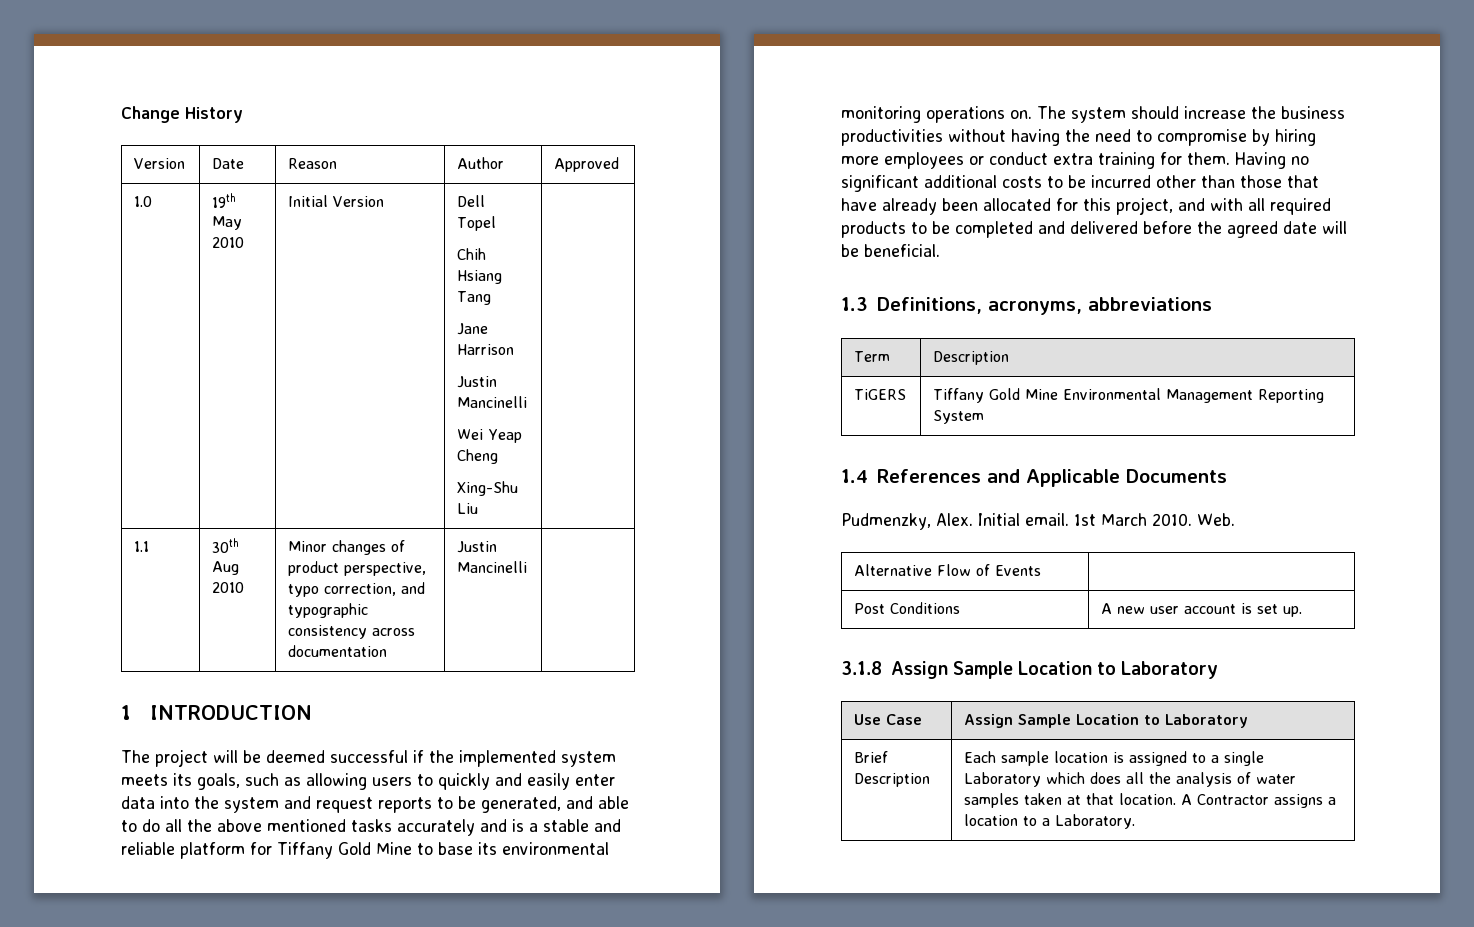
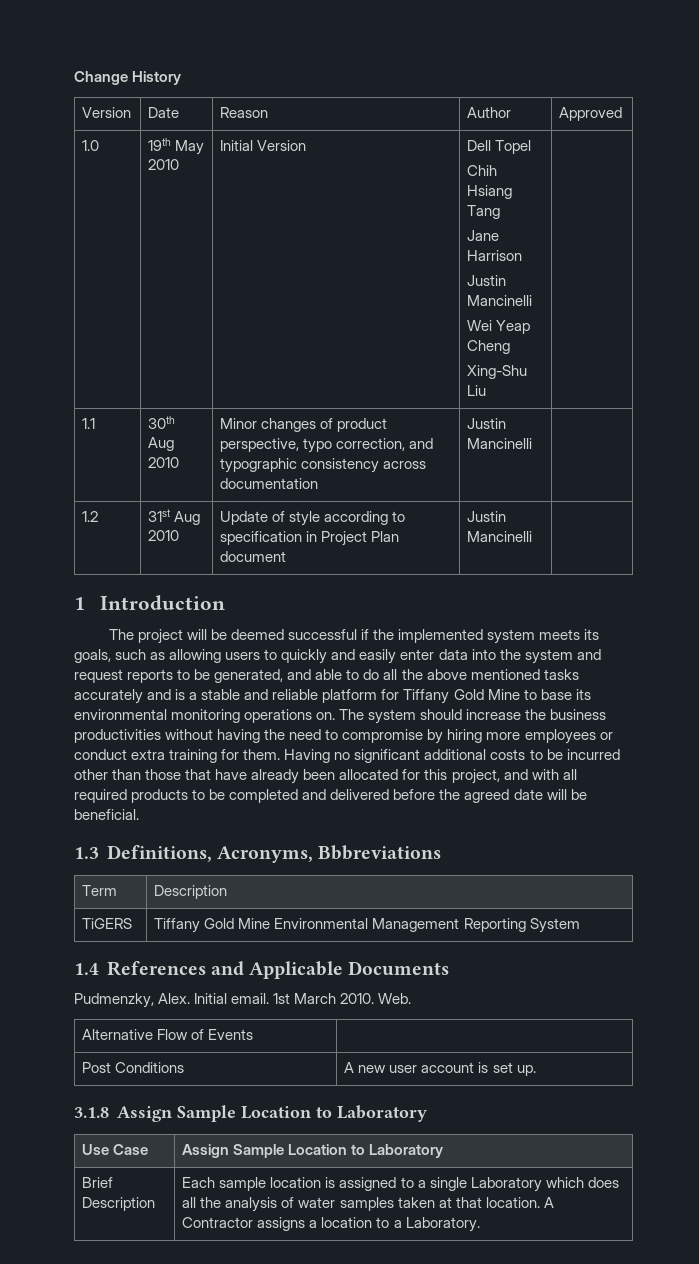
- 1 INTRODUCTION
+ 1.2 | 31st Aug 2010 | Update of style according to specification in Project Plan document | Justin Mancinelli |
+ 1 Introduction
- 1.3 Definitions, acronyms, abbreviations
+ 1.3 Definitions, Acronyms, Bbbreviations

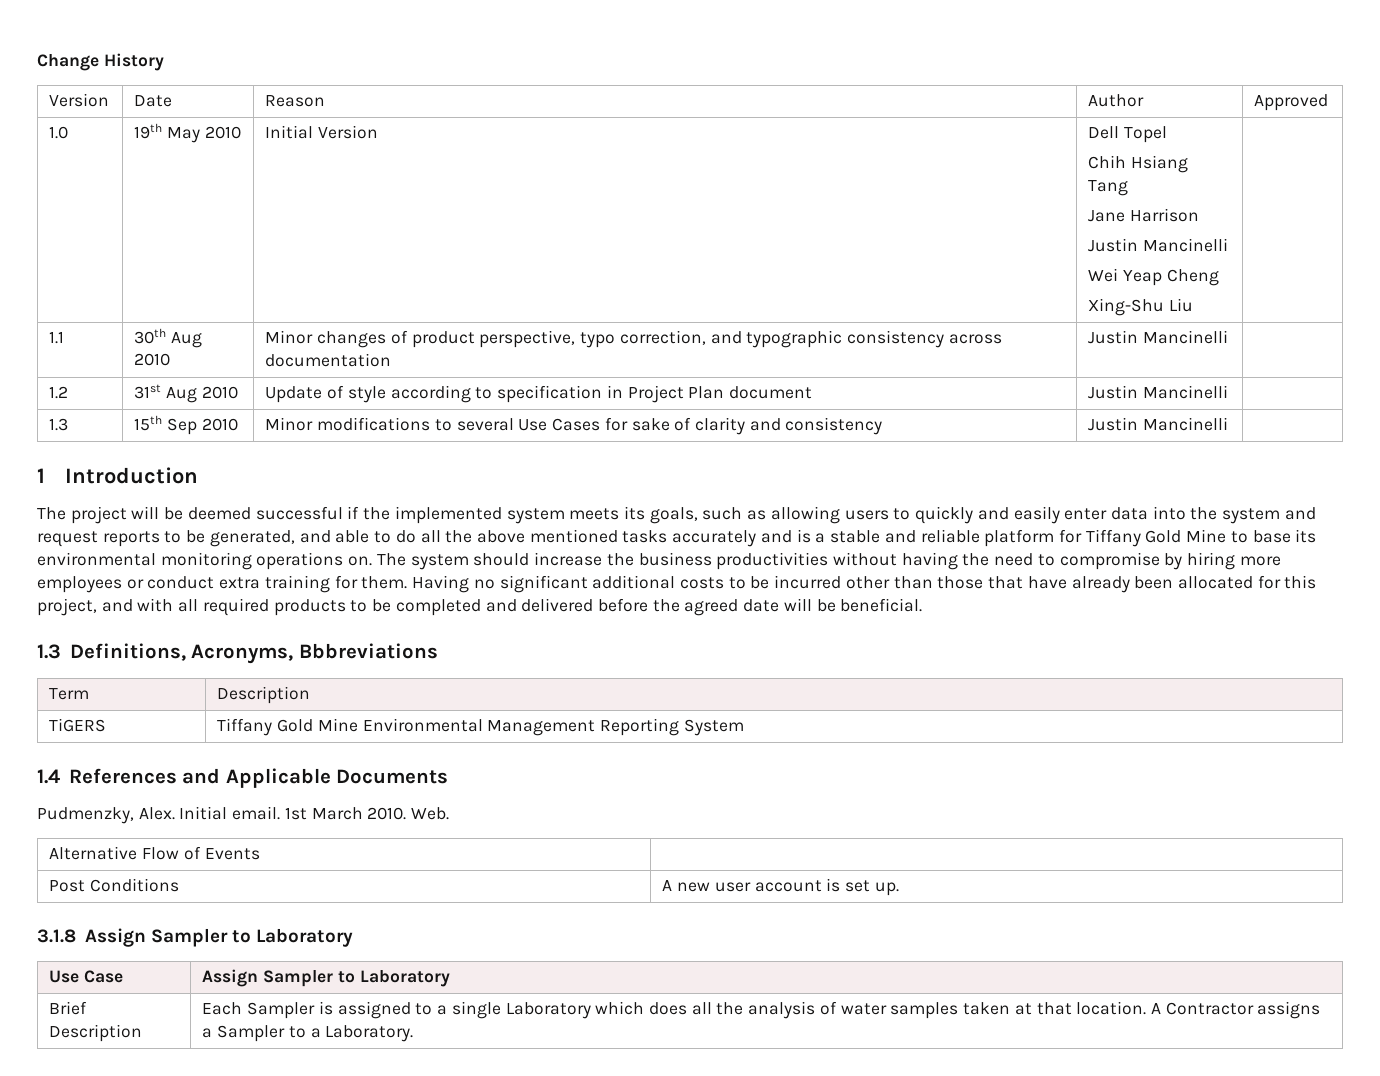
+ 1.3 | 15th Sep 2010 | Minor modifications to several Use Cases for sake of clarity and consistency | Justin Mancinelli |
- 3.1.8 Assign Sample Location to Laboratory
+ 3.1.8 Assign Sampler to Laboratory
- Use Case | Assign Sample Location to Laboratory
+ Use Case | Assign Sampler to Laboratory
- Brief Description | Each sample location is assigned to a single Laboratory which does all the analysis of water samples taken at that location. A Contractor assigns a location to a Laboratory.
+ Brief Description | Each Sampler is assigned to a single Laboratory which does all the analysis of water samples taken at that location. A Contractor assigns a Sampler to a Laboratory.

